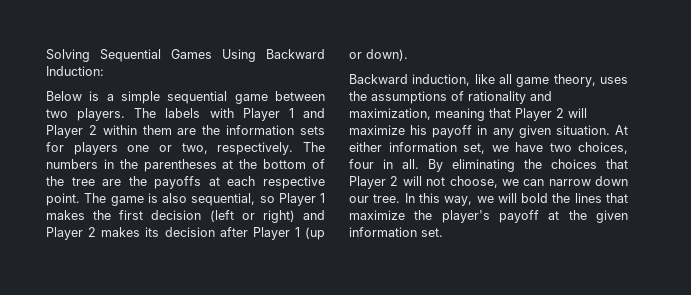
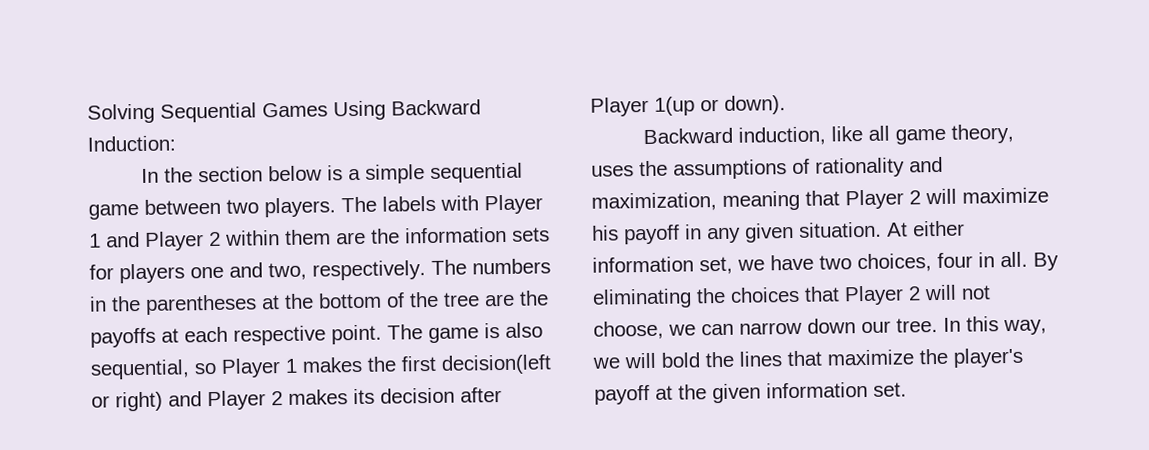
- Below is a simple sequential game between two players.
+ In the section below is a simple sequential game between two players.
- The labels with Player 1 and Player 2 within them are the information sets for players one or two, respectively.
+ The labels with Player 1 and Player 2 within them are the information sets for players one and two, respectively.
- The game is also sequential, so Player 1 makes the first decision (left or right) and Player 2 makes its decision after Player 1 (up or down).
+ The game is also sequential, so Player 1 makes the first decision(left or right) and Player 2 makes its decision after Player 1(up or down).

